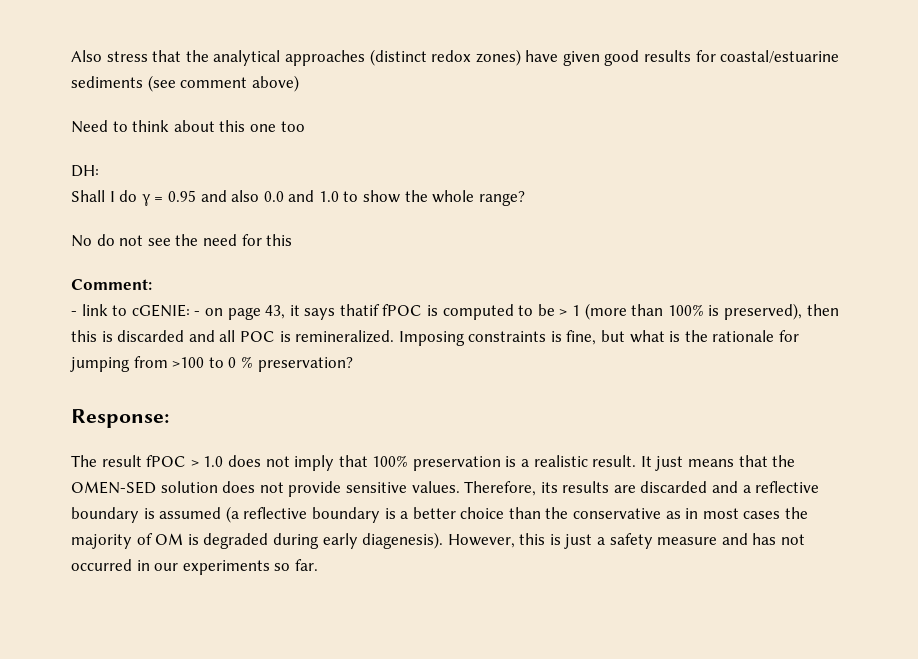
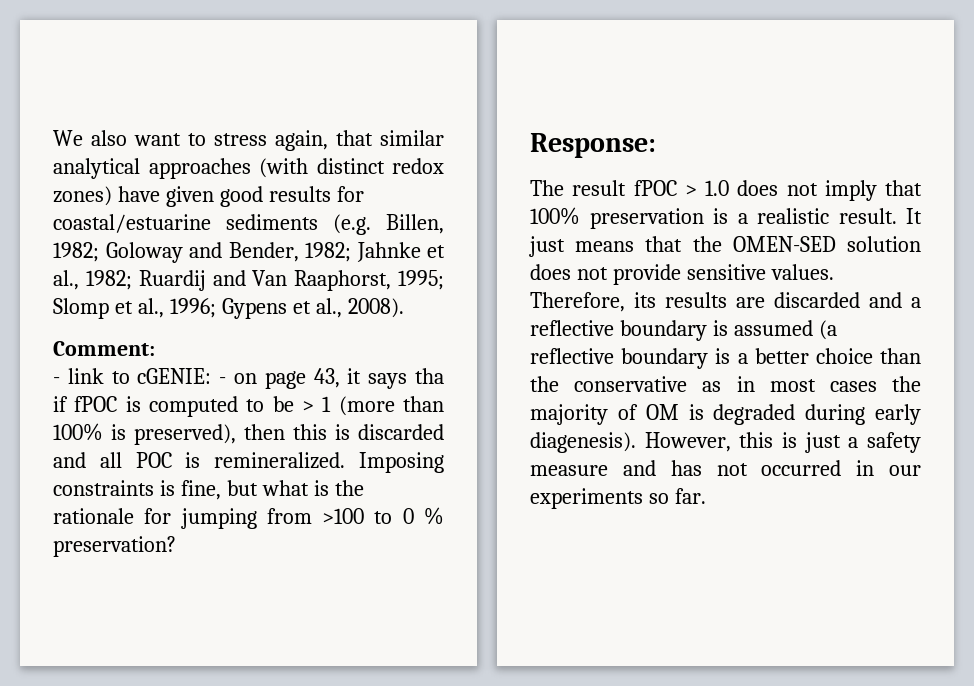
- Also stress that the analytical approaches (distinct redox zones) have given good results for coastal/estuarine sediments (see comment above)
- Need to think about this one too
- DH:
- Shall I do γ = 0.95 and also 0.0 and 1.0 to show the whole range?
- No do not see the need for this
+ We also want to stress again, that similar analytical approaches (with distinct redox zones) have given good results for coastal/estuarine sediments (e.g. Billen, 1982; Goloway and Bender, 1982; Jahnke et al., 1982; Ruardij and Van Raaphorst, 1995; Slomp et al., 1996; Gypens et al., 2008).
- - link to cGENIE: - on page 43, it says thatif fPOC is computed to be > 1 (more than 100% is preserved), then this is discarded and all POC is remineralized.
+ - link to cGENIE: - on page 43, it says tha if fPOC is computed to be > 1 (more than 100% is preserved), then this is discarded and all POC is remineralized.

